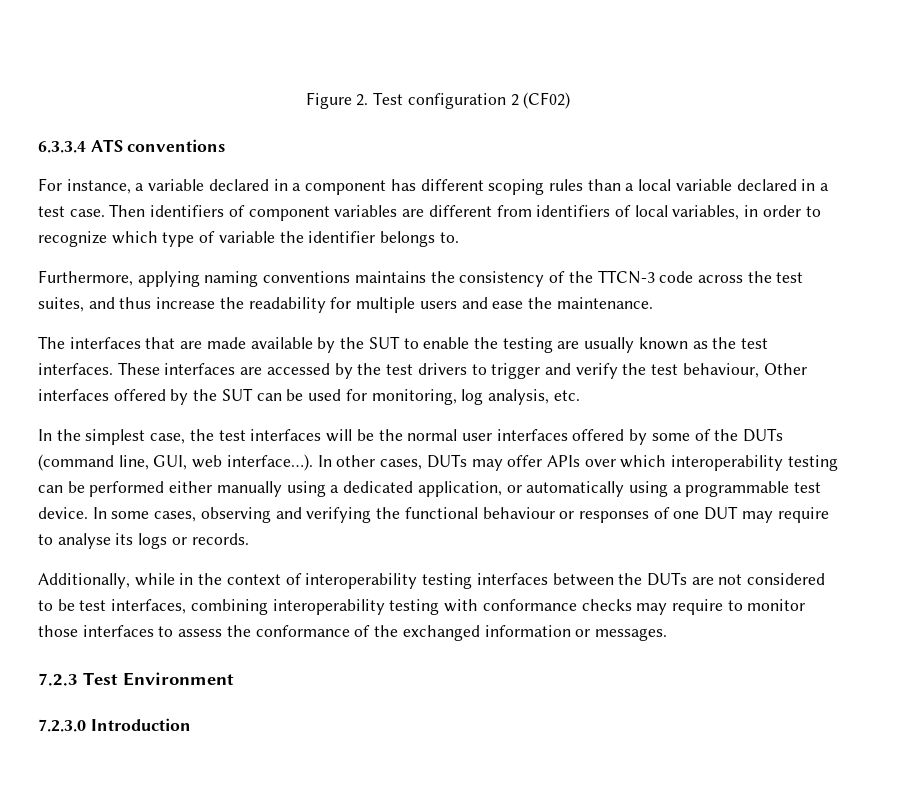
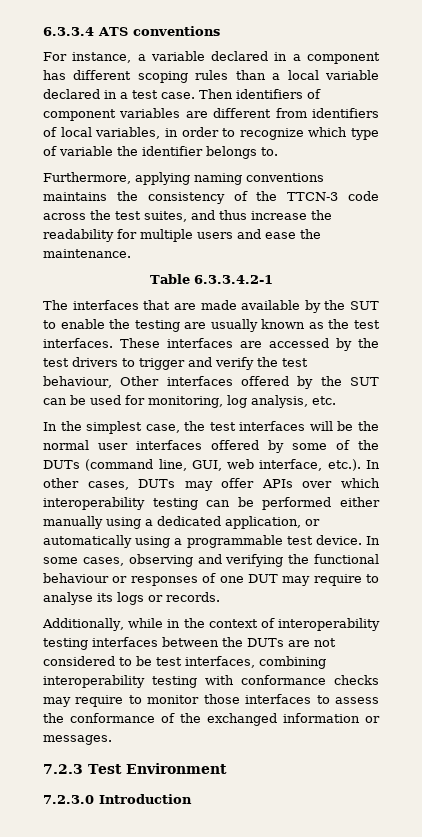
- Figure 2. Test configuration 2 (CF02)
+ Table 6.3.3.4.2-1
- In the simplest case, the test interfaces will be the normal user interfaces offered by some of the DUTs (command line, GUI, web interface…). In other cases, DUTs may offer APIs over which interoperability testing can be performed either manually using a dedicated application, or automatically using a programmable test device.
+ In the simplest case, the test interfaces will be the normal user interfaces offered by some of the DUTs (command line, GUI, web interface, etc.). In other cases, DUTs may offer APIs over which interoperability testing can be performed either manually using a dedicated application, or automatically using a programmable test device.

